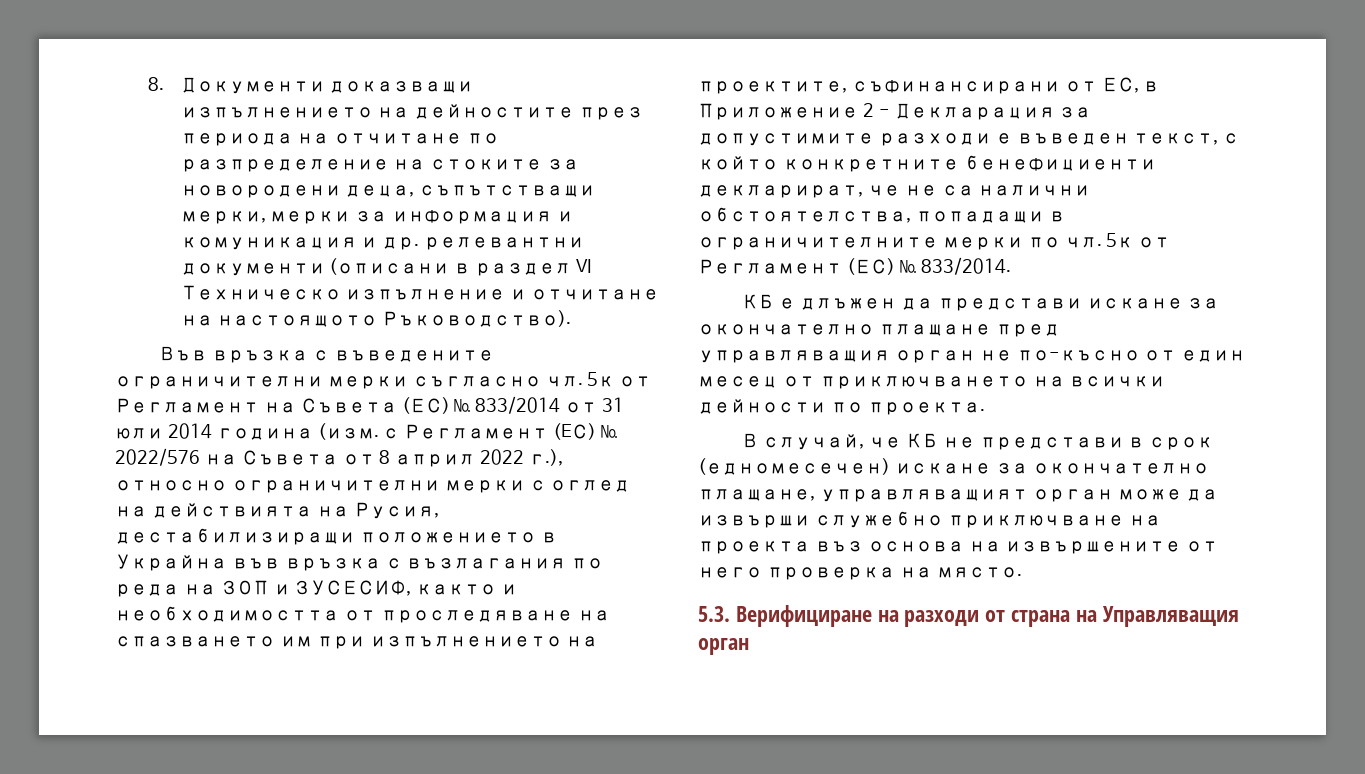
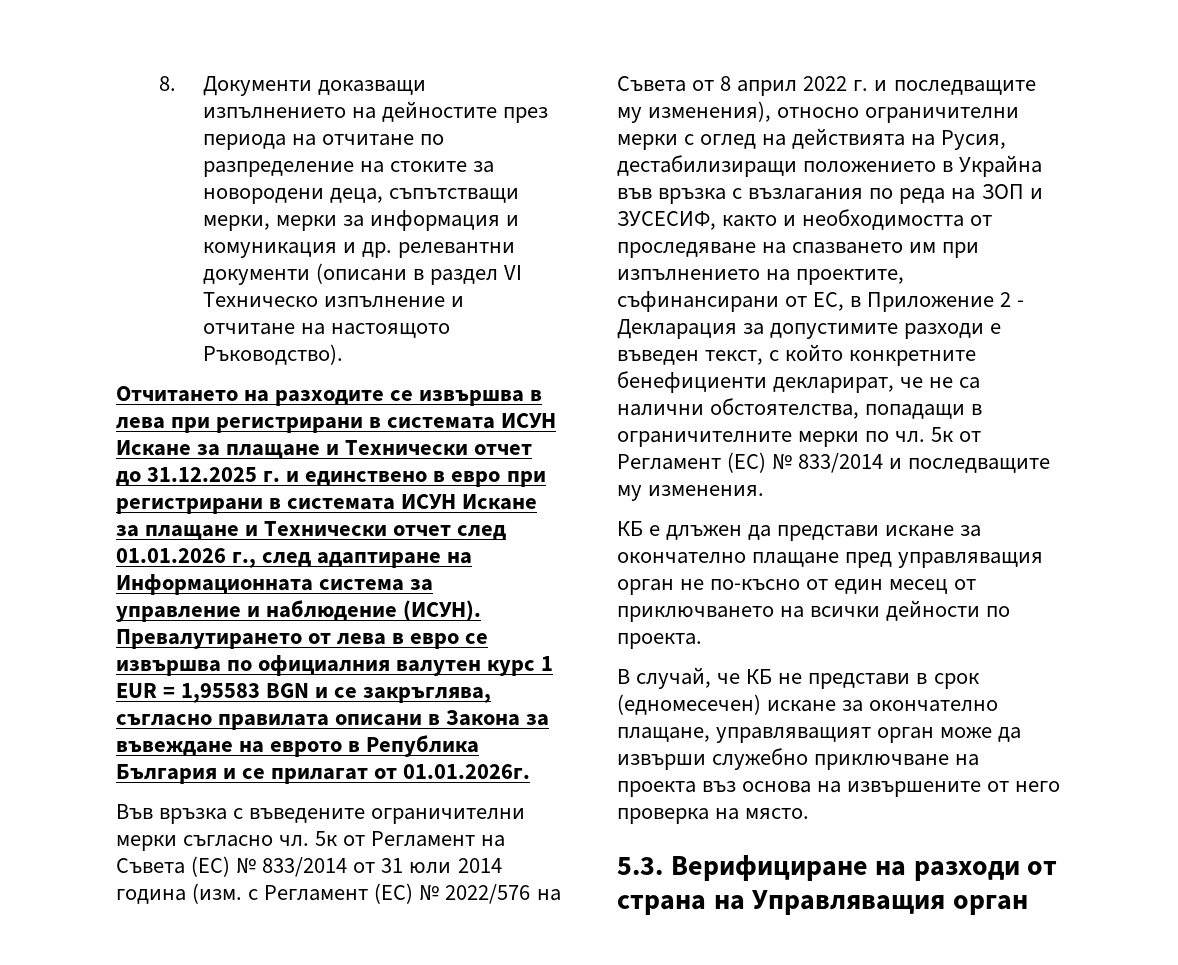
+ Отчитането на разходите се извършва в лева при регистрирани в системата ИСУН Искане за плащане и Технически отчет до 31.12.2025 г. и единствено в евро при регистрирани в системата ИСУН Искане за плащане и Технически отчет след 01.01.2026 г., след адаптиране на Информационната система за управление и наблюдение (ИСУН). Превалутирането от лева в евро се извършва по официалния валутен курс 1 EUR = 1,95583 BGN и се закръглява, съгласно правилата описани в Закона за въвеждане на еврото в Република България и се прилагат от 01.01.2026г.
- 5к от Регламент на Съвета (ЕС) № 833/2014 от 31 юли 2014 година (изм. с Регламент (EС) № 2022/576 на Съвета от 8 април 2022 г.), относно ограничителни мерки с оглед на действията на Русия, дестабилизиращи положението в Украйна във връзка с възлагания по реда на ЗОП и ЗУСЕСИФ, както и необходимостта от проследяване на спазването им при изпълнението на проектите, съфинансирани от ЕС, в Приложение 2 - Декларация за допустимите разходи е въведен текст, с който конкретните бенефициенти декларират, че не са налични обстоятелства, попадащи в ограничителните мерки по чл.
+ 5к от Регламент на Съвета (ЕС) № 833/2014 от 31 юли 2014 година (изм. с Регламент (EС) № 2022/576 на Съвета от 8 април 2022 г. и последващите му изменения), относно ограничителни мерки с оглед на действията на Русия, дестабилизиращи положението в Украйна във връзка с възлагания по реда на ЗОП и ЗУСЕСИФ, както и необходимостта от проследяване на спазването им при изпълнението на проектите, съфинансирани от ЕС, в Приложение 2 - Декларация за допустимите разходи е въведен текст, с който конкретните бенефициенти декларират, че не са налични обстоятелства, попадащи в ограничителните мерки по чл.
- 5к от Регламент (ЕС) № 833/2014.
+ 5к от Регламент (ЕС) № 833/2014 и последващите му изменения.

